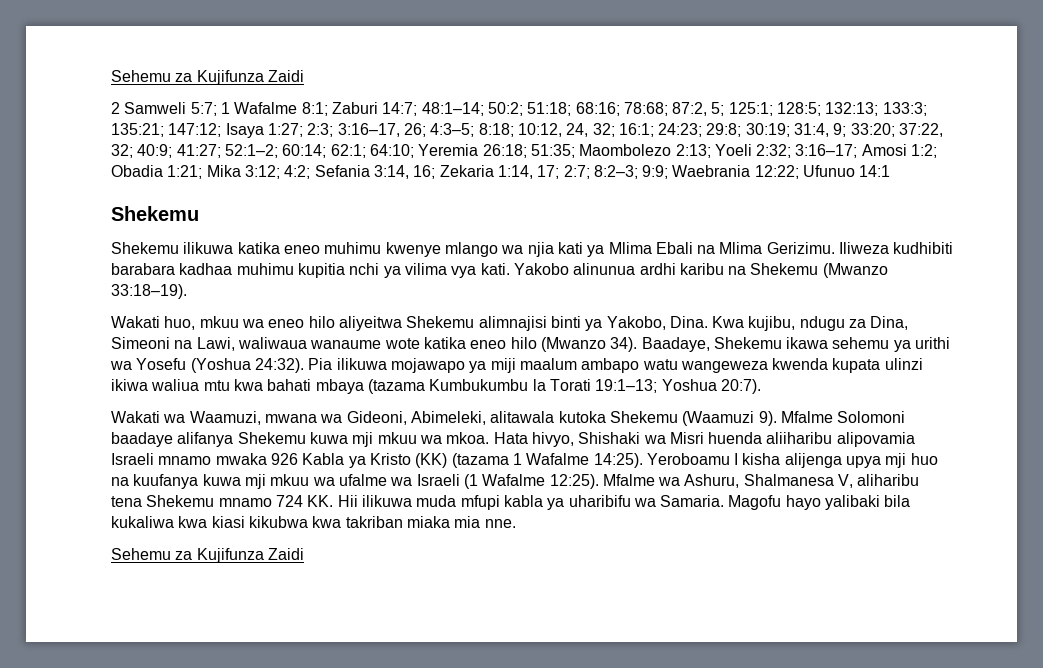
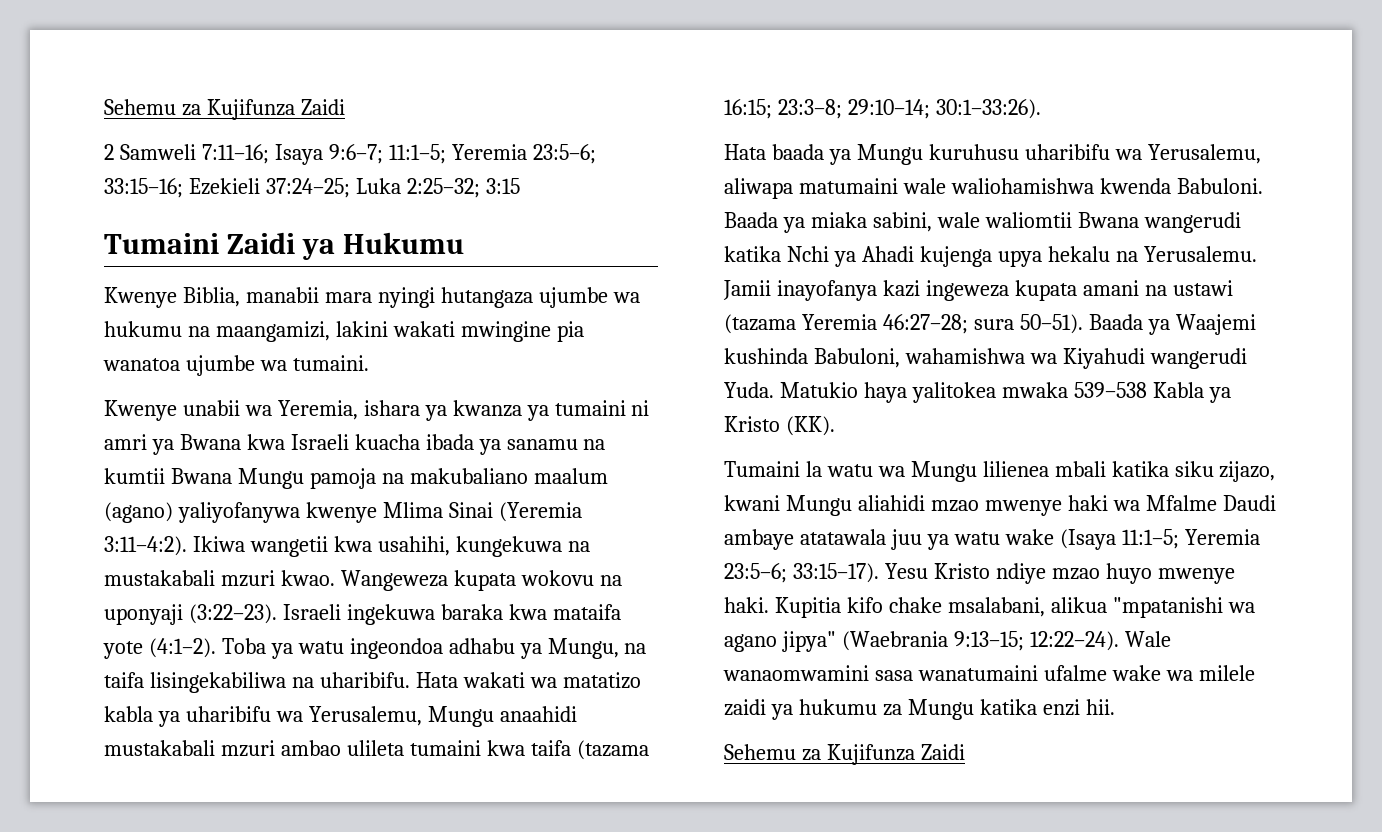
- 2 Samweli 5:7; 1 Wafalme 8:1; Zaburi 14:7; 48:1–14; 50:2; 51:18; 68:16; 78:68; 87:2, 5; 125:1; 128:5; 132:13; 133:3; 135:21; 147:12; Isaya 1:27; 2:3; 3:16–17, 26; 4:3–5; 8:18; 10:12, 24, 32; 16:1; 24:23; 29:8; 30:19; 31:4, 9; 33:20; 37:22, 32; 40:9; 41:27; 52:1–2; 60:14; 62:1; 64:10; Yeremia 26:18; 51:35; Maombolezo 2:13; Yoeli 2:32; 3:16–17; Amosi 1:2; Obadia 1:21; Mika 3:12; 4:2; Sefania 3:14, 16; Zekaria 1:14, 17; 2:7; 8:2–3; 9:9; Waebrania 12:22; Ufunuo 14:1
- Shekemu
- Shekemu ilikuwa katika eneo muhimu kwenye mlango wa njia kati ya Mlima Ebali na Mlima Gerizimu. Iliweza kudhibiti barabara kadhaa muhimu kupitia nchi ya vilima vya kati. Yakobo alinunua ardhi karibu na Shekemu (Mwanzo 33:18–19).
- Wakati huo, mkuu wa eneo hilo aliyeitwa Shekemu alimnajisi binti ya Yakobo, Dina. Kwa kujibu, ndugu za Dina, Simeoni na Lawi, waliwaua wanaume wote katika eneo hilo (Mwanzo 34). Baadaye, Shekemu ikawa sehemu ya urithi wa Yosefu (Yoshua 24:32). Pia ilikuwa mojawapo ya miji maalum ambapo watu wangeweza kwenda kupata ulinzi ikiwa waliua mtu kwa bahati mbaya (tazama Kumbukumbu la Torati 19:1–13; Yoshua 20:7).
- Wakati wa Waamuzi, mwana wa Gideoni, Abimeleki, alitawala kutoka Shekemu (Waamuzi 9). Mfalme Solomoni baadaye alifanya Shekemu kuwa mji mkuu wa mkoa. Hata hivyo, Shishaki wa Misri huenda aliiharibu alipovamia Israeli mnamo mwaka 926 Kabla ya Kristo (KK) (tazama 1 Wafalme 14:25). Yeroboamu I kisha alijenga upya mji huo na kuufanya kuwa mji mkuu wa ufalme wa Israeli (1 Wafalme 12:25). Mfalme wa Ashuru, Shalmanesa V, aliharibu tena Shekemu mnamo 724 KK. Hii ilikuwa muda mfupi kabla ya uharibifu wa Samaria. Magofu hayo yalibaki bila kukaliwa kwa kiasi kikubwa kwa takriban miaka mia nne.
+ 2 Samweli 7:11–16; Isaya 9:6–7; 11:1–5; Yeremia 23:5–6; 33:15–16; Ezekieli 37:24–25; Luka 2:25–32; 3:15
+ Tumaini Zaidi ya Hukumu
+ Kwenye Biblia, manabii mara nyingi hutangaza ujumbe wa hukumu na maangamizi, lakini wakati mwingine pia wanatoa ujumbe wa tumaini.
+ Kwenye unabii wa Yeremia, ishara ya kwanza ya tumaini ni amri ya Bwana kwa Israeli kuacha ibada ya sanamu na kumtii Bwana Mungu pamoja na makubaliano maalum (agano) yaliyofanywa kwenye Mlima Sinai (Yeremia 3:11–4:2). Ikiwa wangetii kwa usahihi, kungekuwa na mustakabali mzuri kwao. Wangeweza kupata wokovu na uponyaji (3:22–23). Israeli ingekuwa baraka kwa mataifa yote (4:1–2). Toba ya watu ingeondoa adhabu ya Mungu, na taifa lisingekabiliwa na uharibifu. Hata wakati wa matatizo kabla ya uharibifu wa Yerusalemu, Mungu anaahidi mustakabali mzuri ambao ulileta tumaini kwa taifa (tazama 16:15; 23:3–8; 29:10–14; 30:1–33:26).
+ Hata baada ya Mungu kuruhusu uharibifu wa Yerusalemu, aliwapa matumaini wale waliohamishwa kwenda Babuloni. Baada ya miaka sabini, wale waliomtii Bwana wangerudi katika Nchi ya Ahadi kujenga upya hekalu na Yerusalemu. Jamii inayofanya kazi ingeweza kupata amani na ustawi (tazama Yeremia 46:27–28; sura 50–51). Baada ya Waajemi kushinda Babuloni, wahamishwa wa Kiyahudi wangerudi Yuda. Matukio haya yalitokea mwaka 539–538 Kabla ya Kristo (KK).
+ Tumaini la watu wa Mungu lilienea mbali katika siku zijazo, kwani Mungu aliahidi mzao mwenye haki wa Mfalme Daudi ambaye atatawala juu ya watu wake (Isaya 11:1–5; Yeremia 23:5–6; 33:15–17). Yesu Kristo ndiye mzao huyo mwenye haki. Kupitia kifo chake msalabani, alikua "mpatanishi wa agano jipya" (Waebrania 9:13–15; 12:22–24). Wale wanaomwamini sasa wanatumaini ufalme wake wa milele zaidi ya hukumu za Mungu katika enzi hii.

